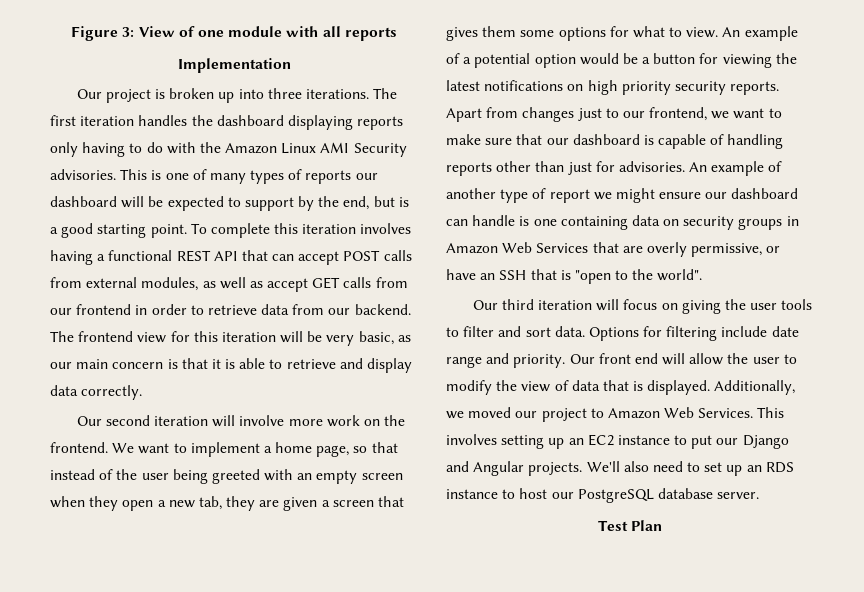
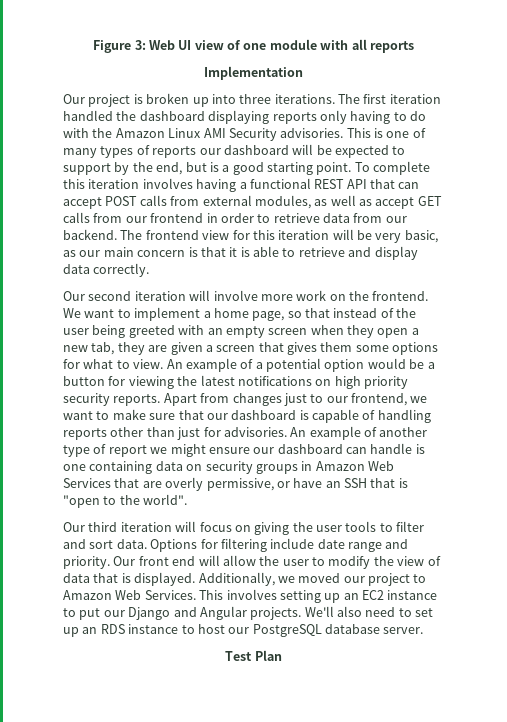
- Figure 3: View of one module with all reports
+ Figure 3: Web UI view of one module with all reports
- The first iteration handles the dashboard displaying reports only having to do with the Amazon Linux AMI Security advisories.
+ The first iteration handled the dashboard displaying reports only having to do with the Amazon Linux AMI Security advisories.

